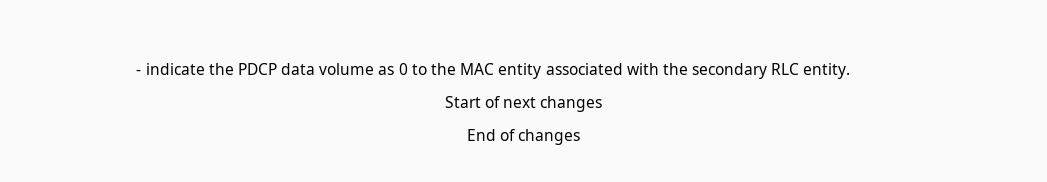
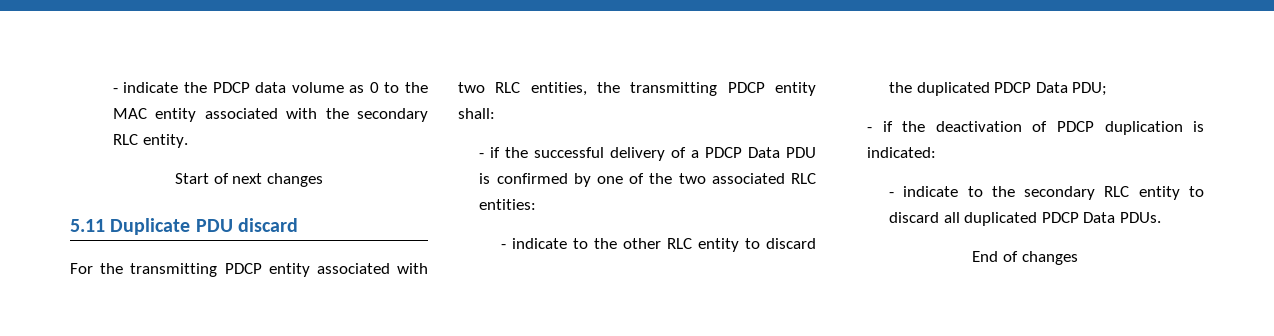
+ 5.11 Duplicate PDU discard
+ For the transmitting PDCP entity associated with two RLC entities, the transmitting PDCP entity shall:
+ - if the successful delivery of a PDCP Data PDU is confirmed by one of the two associated RLC entities:
+ - indicate to the other RLC entity to discard the duplicated PDCP Data PDU;
+ - if the deactivation of PDCP duplication is indicated:
+ - indicate to the secondary RLC entity to discard all duplicated PDCP Data PDUs.

